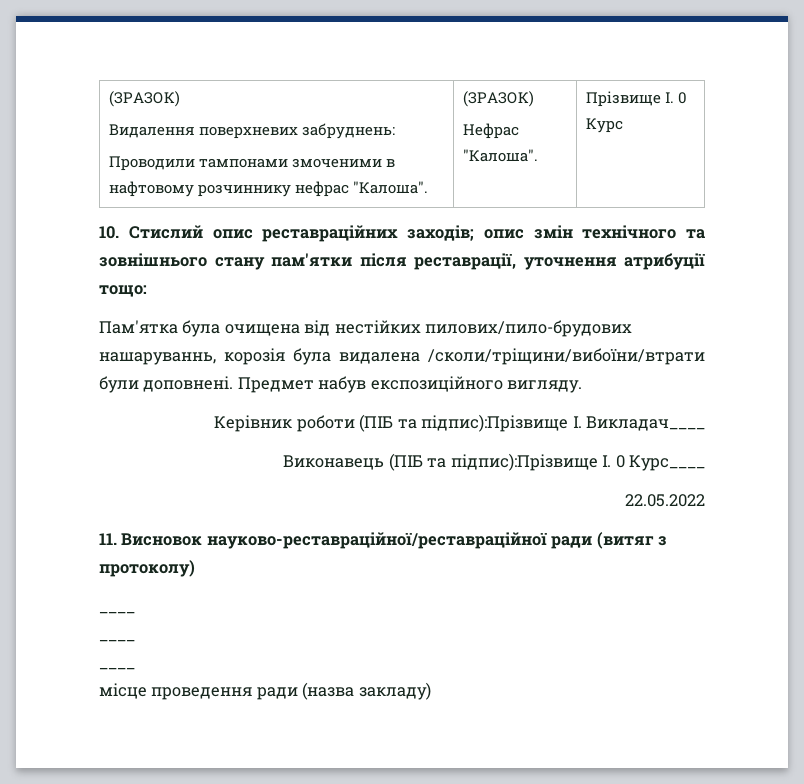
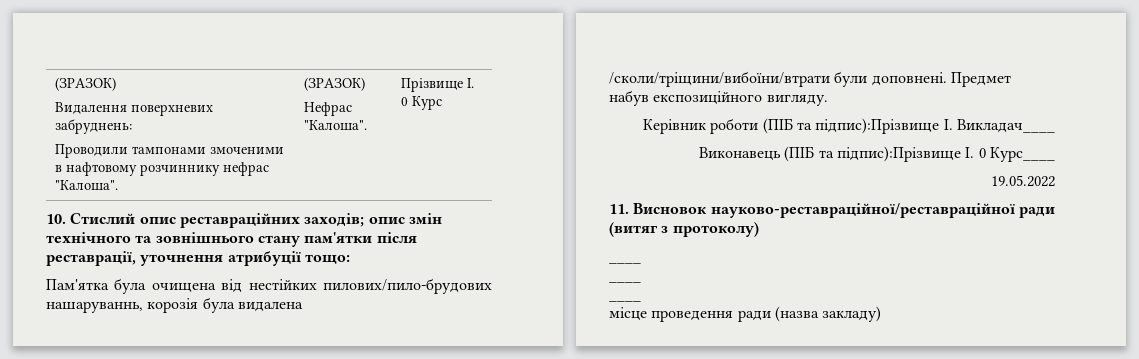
- 22.05.2022
+ 19.05.2022

